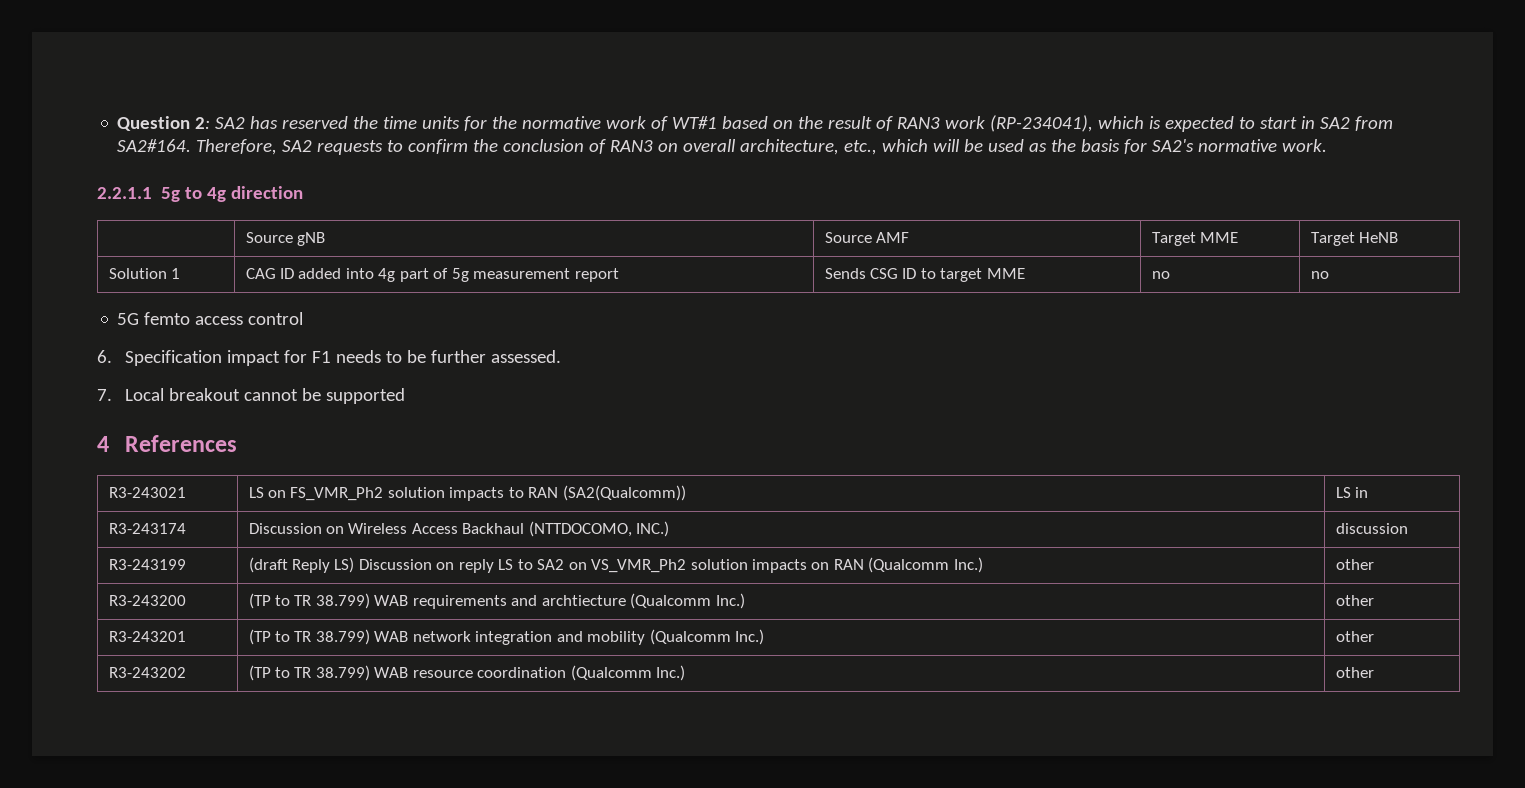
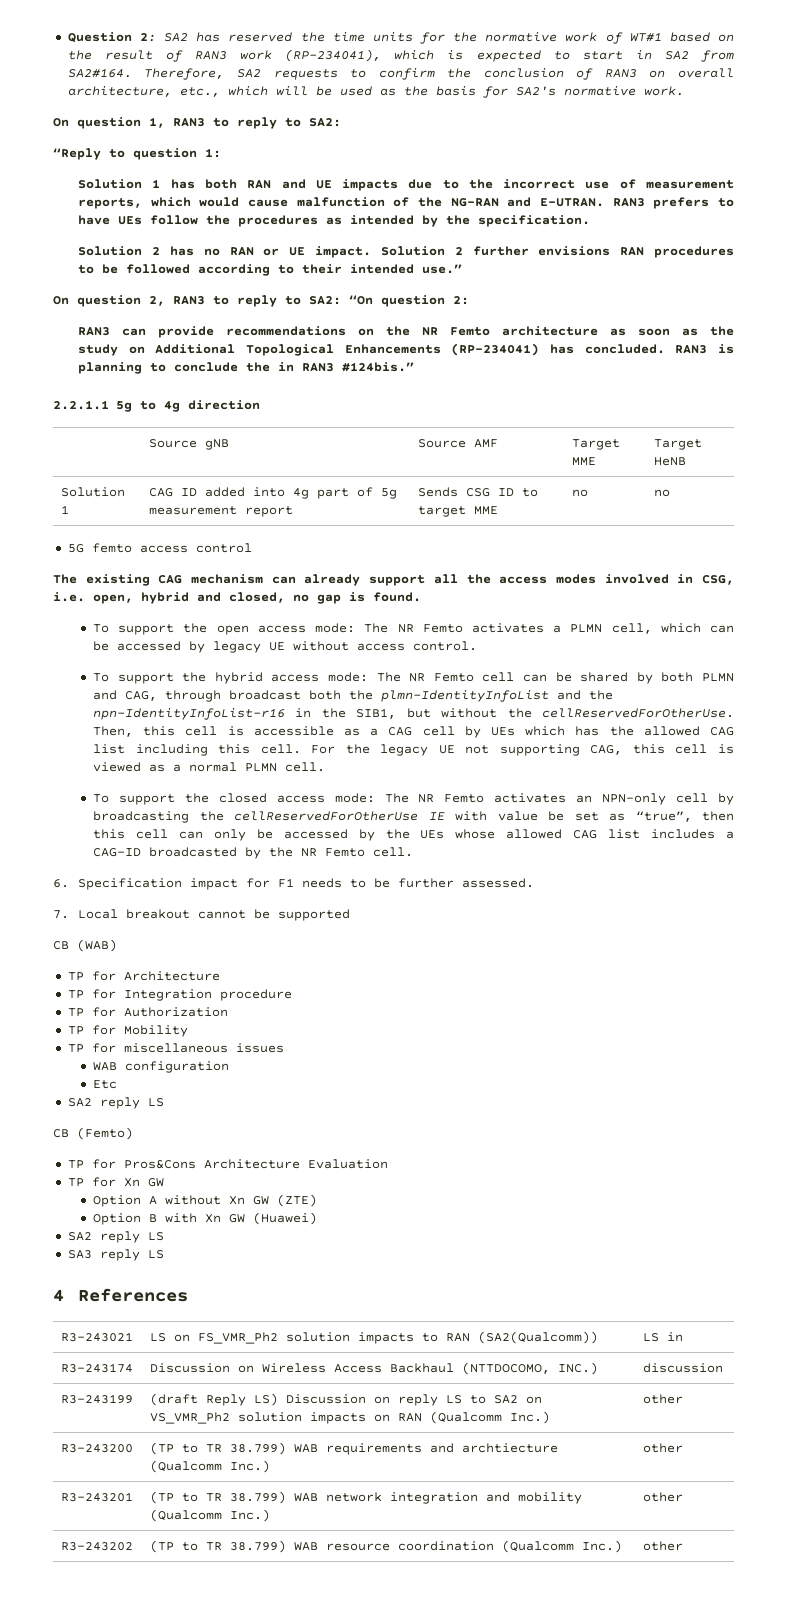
+ On question 1, RAN3 to reply to SA2:
+ “Reply to question 1:
+ Solution 1 has both RAN and UE impacts due to the incorrect use of measurement reports, which would cause malfunction of the NG-RAN and E-UTRAN. RAN3 prefers to have UEs follow the procedures as intended by the specification.
+ Solution 2 has no RAN or UE impact. Solution 2 further envisions RAN procedures to be followed according to their intended use.”
+ On question 2, RAN3 to reply to SA2: “On question 2:
+ RAN3 can provide recommendations on the NR Femto architecture as soon as the study on Additional Topological Enhancements (RP-234041) has concluded. RAN3 is planning to conclude the in RAN3 #124bis.”
+ The existing CAG mechanism can already support all the access modes involved in CSG, i.e. open, hybrid and closed, no gap is found.
+ To support the open access mode: The NR Femto activates a PLMN cell, which can be accessed by legacy UE without access control.
+ To support the hybrid access mode: The NR Femto cell can be shared by both PLMN and CAG, through broadcast both the plmn-IdentityInfoList and the npn-IdentityInfoList-r16 in the SIB1, but without the cellReservedForOtherUse. Then, this cell is accessible as a CAG cell by UEs which has the allowed CAG list including this cell. For the legacy UE not supporting CAG, this cell is viewed as a normal PLMN cell.
+ To support the closed access mode: The NR Femto activates an NPN-only cell by broadcasting the cellReservedForOtherUse IE with value be set as “true”, then this cell can only be accessed by the UEs whose allowed CAG list includes a CAG-ID broadcasted by the NR Femto cell.
+ CB (WAB)
+ TP for Architecture
+ TP for Integration procedure
+ TP for Authorization
+ TP for Mobility
+ TP for miscellaneous issues
+ WAB configuration
+ Etc
+ SA2 reply LS
+ CB (Femto)
+ TP for Pros&Cons Architecture Evaluation
+ TP for Xn GW
+ Option A without Xn GW (ZTE)
+ Option B with Xn GW (Huawei)
+ SA2 reply LS
+ SA3 reply LS

